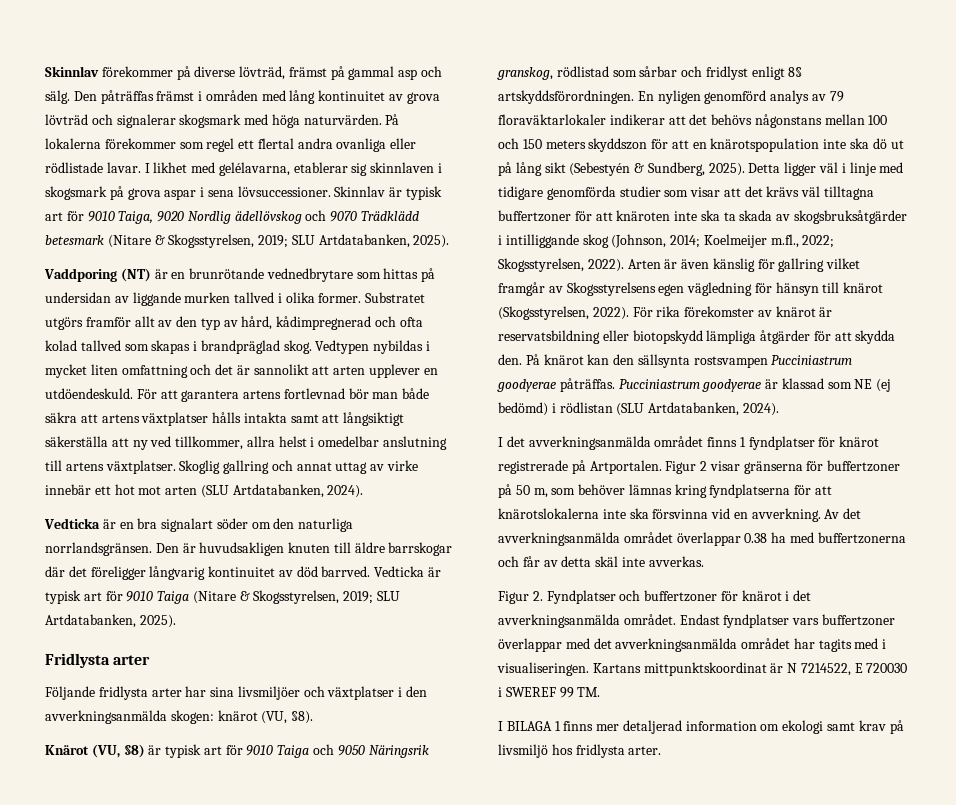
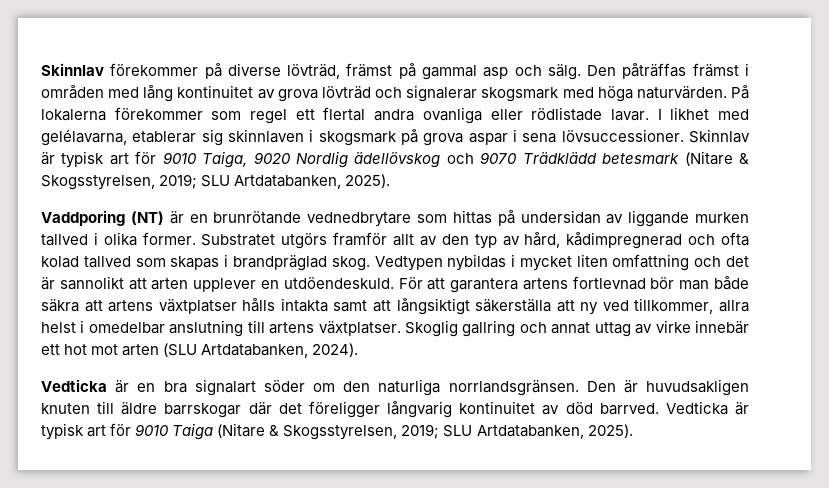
- Fridlysta arter
- Följande fridlysta arter har sina livsmiljöer och växtplatser i den avverkningsanmälda skogen: knärot (VU, §8).
- Knärot (VU, §8) är typisk art för 9010 Taiga och 9050 Näringsrik granskog, rödlistad som sårbar och fridlyst enligt 8§ artskyddsförordningen. En nyligen genomförd analys av 79 floraväktarlokaler indikerar att det behövs någonstans mellan 100 och 150 meters skyddszon för att en knärotspopulation inte ska dö ut på lång sikt (Sebestyén & Sundberg, 2025). Detta ligger väl i linje med tidigare genomförda studier som visar att det krävs väl tilltagna buffertzoner för att knäroten inte ska ta skada av skogsbruksåtgärder i intilliggande skog (Johnson, 2014; Koelmeijer m.fl., 2022; Skogsstyrelsen, 2022). Arten är även känslig för gallring vilket framgår av Skogsstyrelsens egen vägledning för hänsyn till knärot (Skogsstyrelsen, 2022). För rika förekomster av knärot är reservatsbildning eller biotopskydd lämpliga åtgärder för att skydda den. På knärot kan den sällsynta rostsvampen Pucciniastrum goodyerae påträffas. Pucciniastrum goodyerae är klassad som NE (ej bedömd) i rödlistan (SLU Artdatabanken, 2024).
- I det avverkningsanmälda området finns 1 fyndplatser för knärot registrerade på Artportalen. Figur 2 visar gränserna för buffertzoner på 50 m, som behöver lämnas kring fyndplatserna för att knärotslokalerna inte ska försvinna vid en avverkning. Av det avverkningsanmälda området överlappar 0.38 ha med buffertzonerna och får av detta skäl inte avverkas.
- Figur 2. Fyndplatser och buffertzoner för knärot i det avverkningsanmälda området. Endast fyndplatser vars buffertzoner överlappar med det avverkningsanmälda området har tagits med i visualiseringen. Kartans mittpunktskoordinat är N 7214522, E 720030 i SWEREF 99 TM.
- I BILAGA 1 finns mer detaljerad information om ekologi samt krav på livsmiljö hos fridlysta arter.

